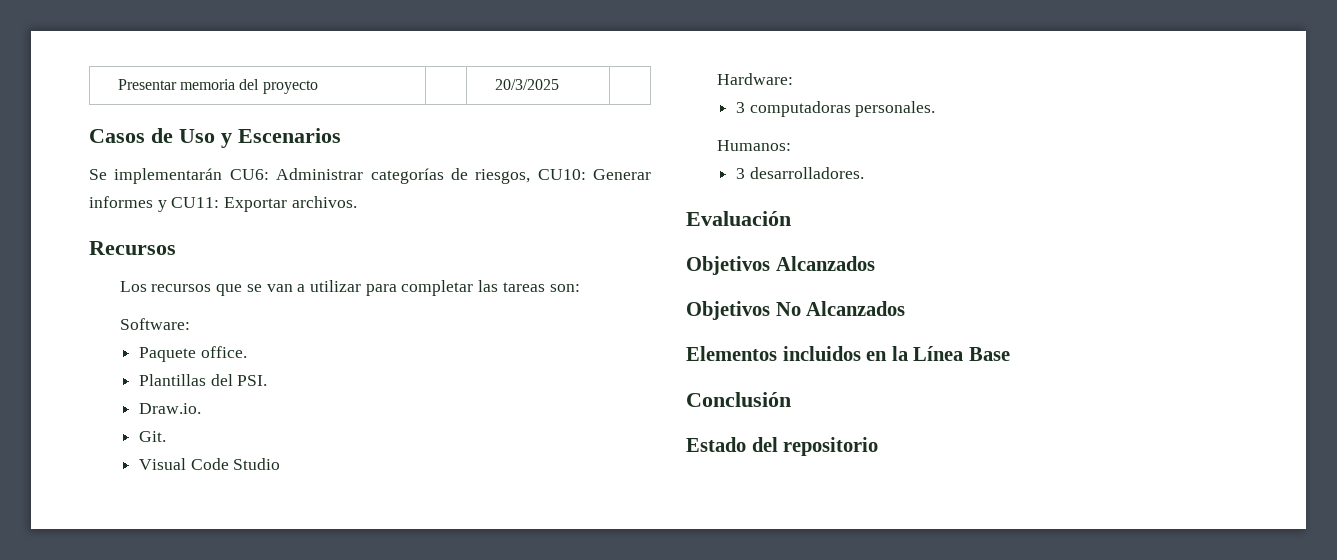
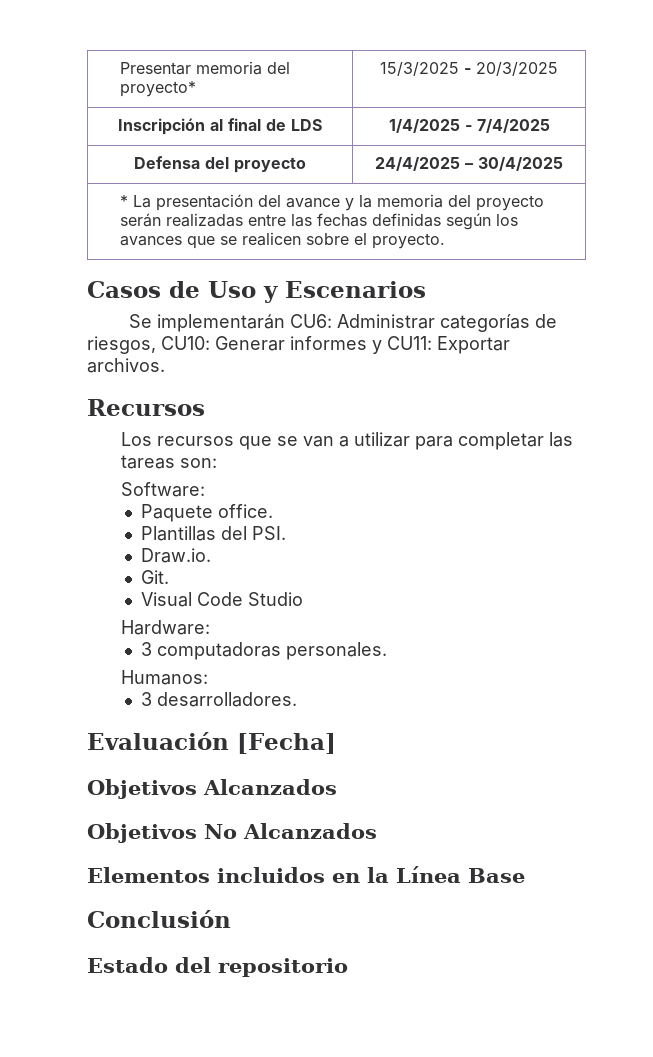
- Presentar memoria del proyecto | | 20/3/2025 |
+ Presentar memoria del proyecto* | 15/3/2025 - 20/3/2025
+ Inscripción al final de LDS | 1/4/2025 - 7/4/2025
+ Defensa del proyecto | 24/4/2025 – 30/4/2025
+ * La presentación del avance y la memoria del proyecto serán realizadas entre las fechas definidas según los avances que se realicen sobre el proyecto.
- Evaluación
+ Evaluación [Fecha]

